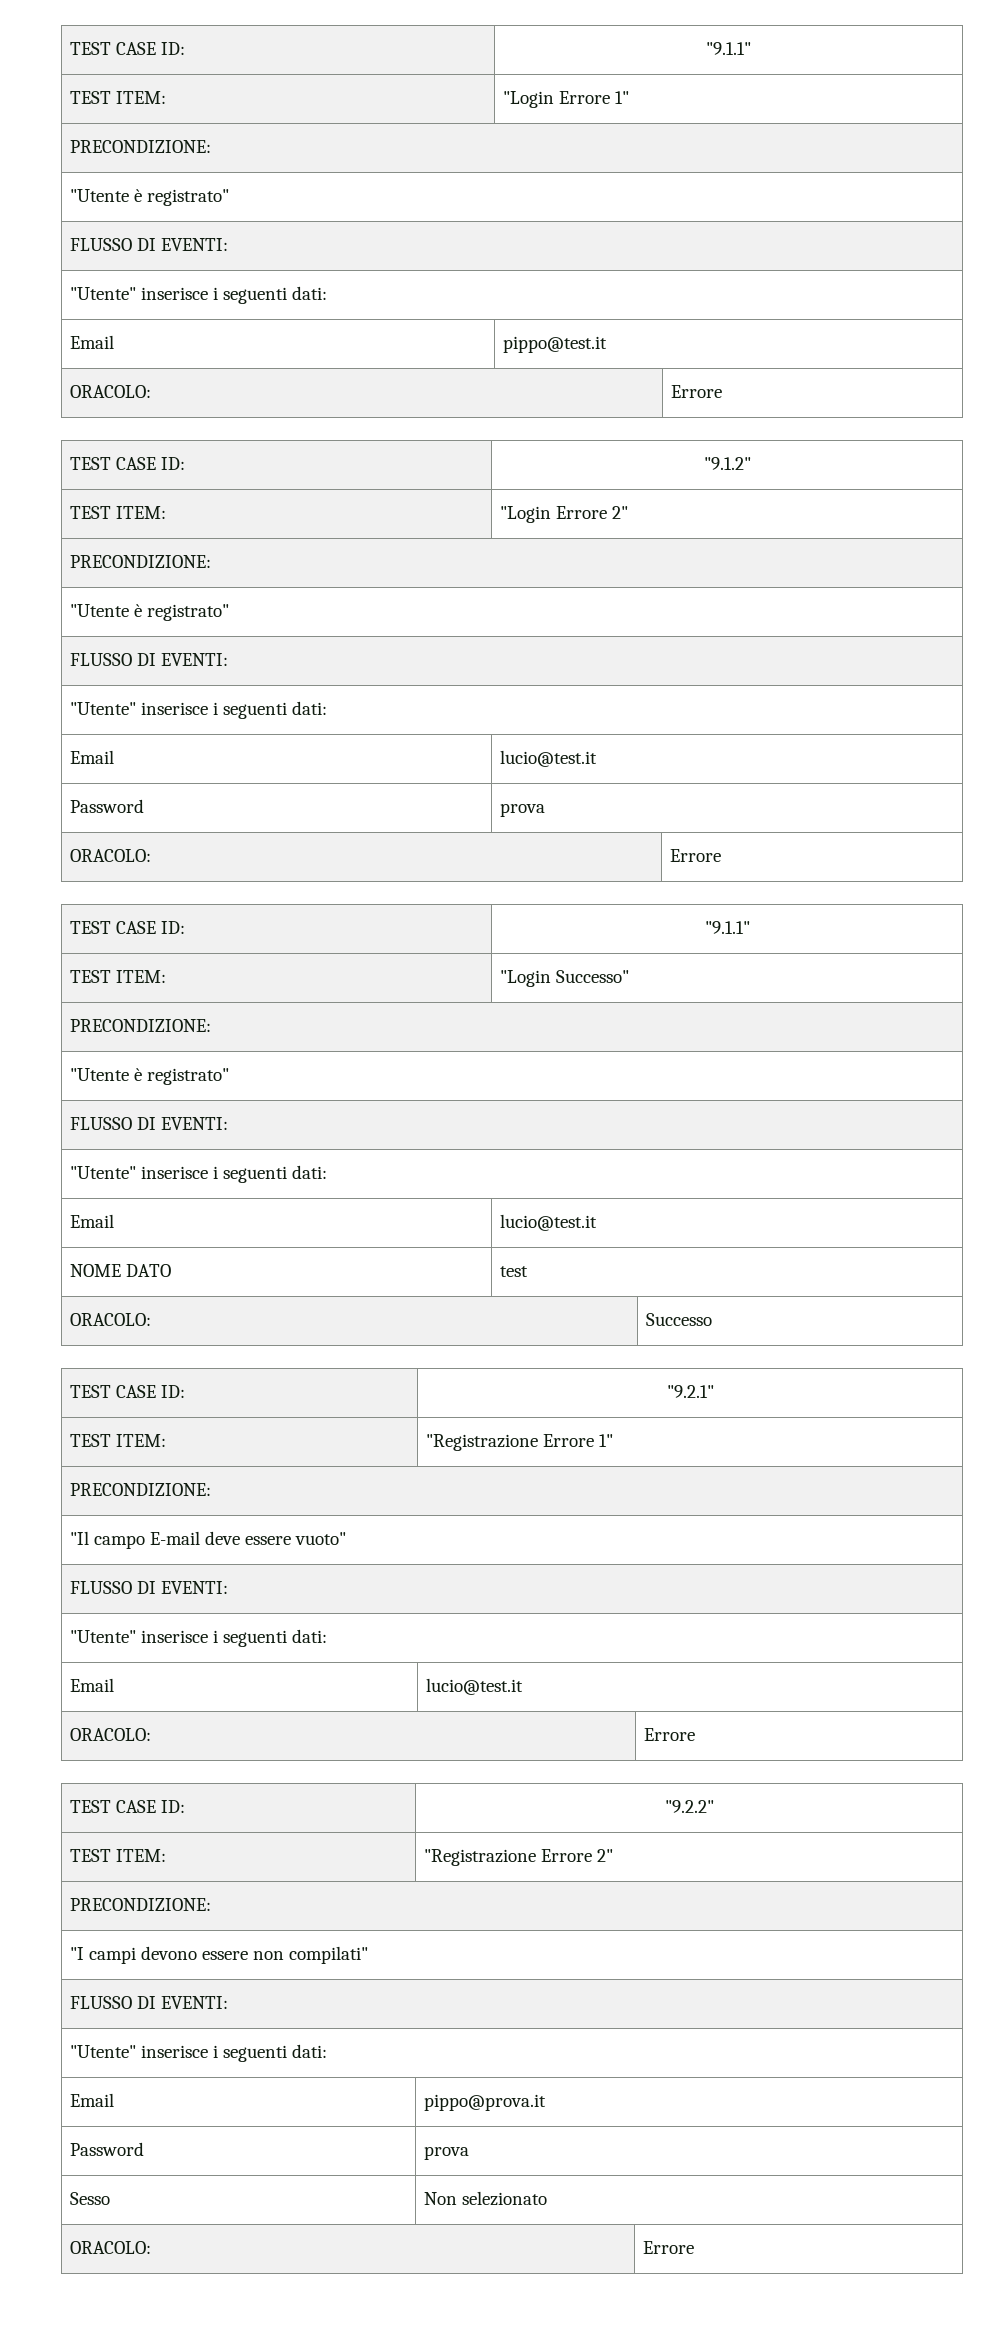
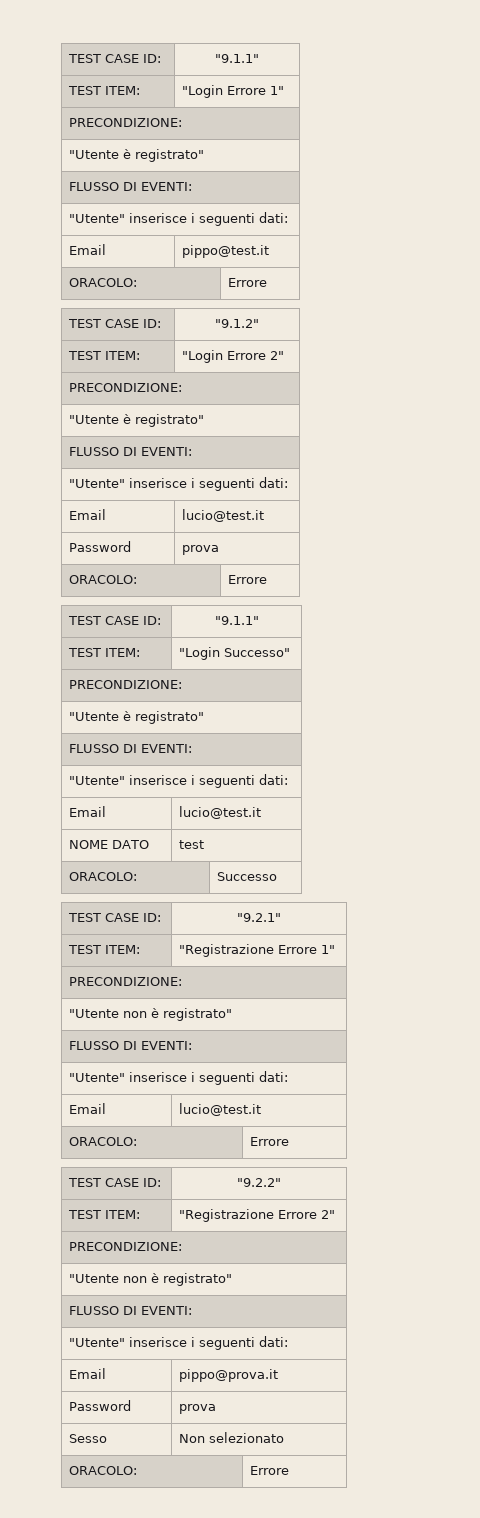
  TEST ITEM: | "Registrazione Errore 1"
  PRECONDIZIONE:
- "Il campo E-mail deve essere vuoto"
+ "Utente non è registrato"
  TEST ITEM: | "Registrazione Errore 2"
  PRECONDIZIONE:
- "I campi devono essere non compilati"
+ "Utente non è registrato"

